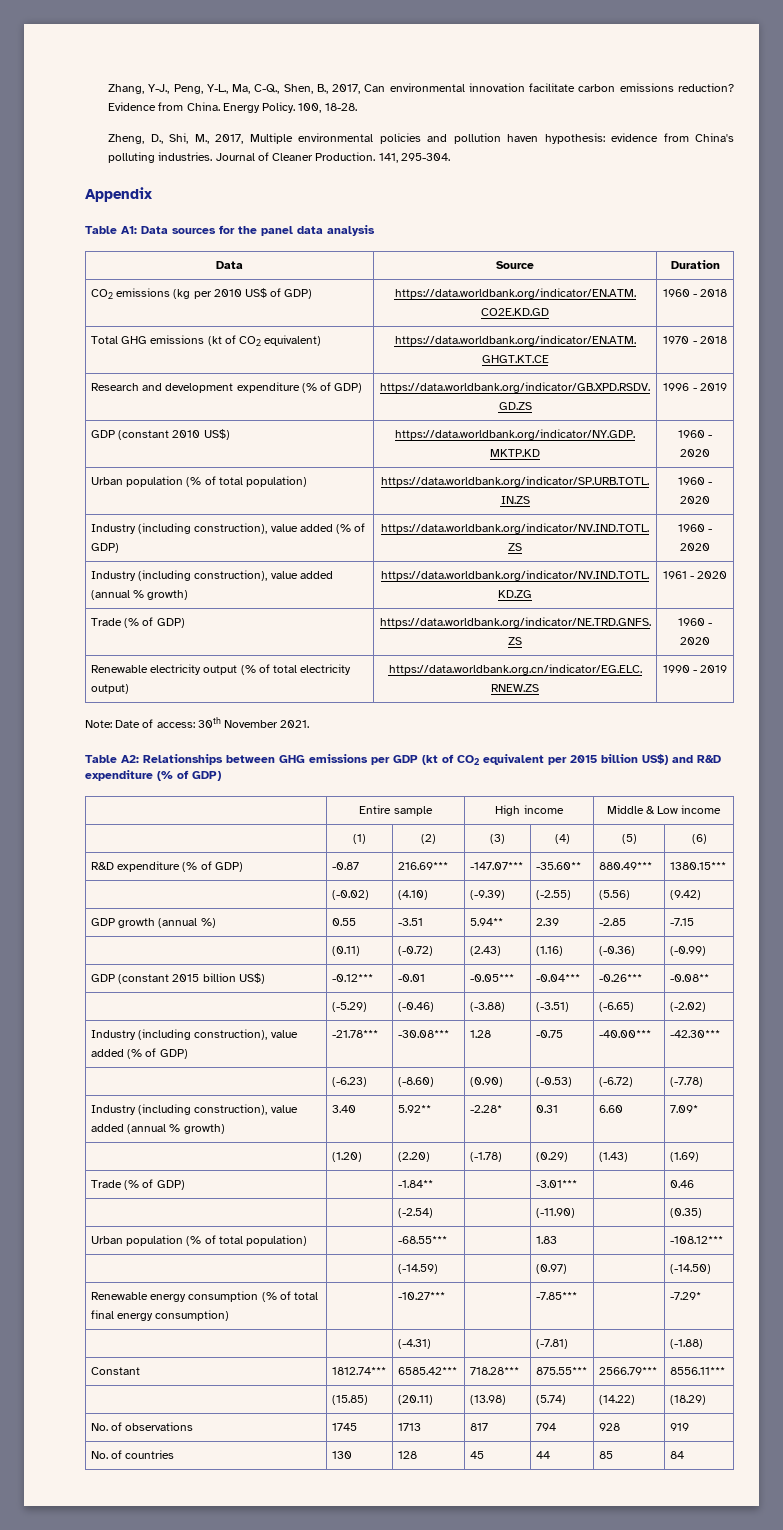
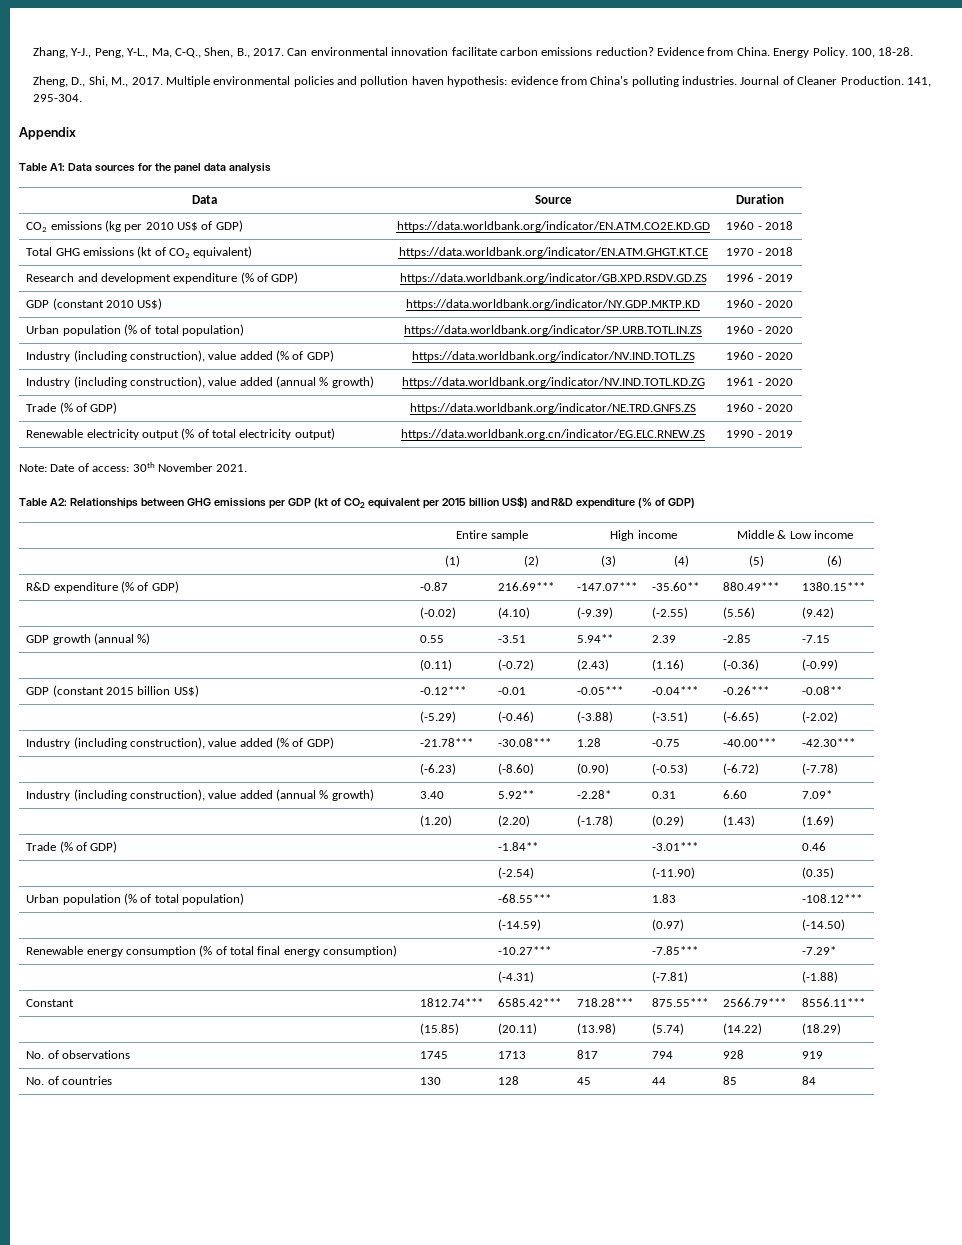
- Zhang, Y-J., Peng, Y-L., Ma, C-Q., Shen, B., 2017, Can environmental innovation facilitate carbon emissions reduction?
+ Zhang, Y-J., Peng, Y-L., Ma, C-Q., Shen, B., 2017. Can environmental innovation facilitate carbon emissions reduction?
- Zheng, D., Shi, M., 2017, Multiple environmental policies and pollution haven hypothesis: evidence from China's polluting industries.
+ Zheng, D., Shi, M., 2017. Multiple environmental policies and pollution haven hypothesis: evidence from China's polluting industries.

